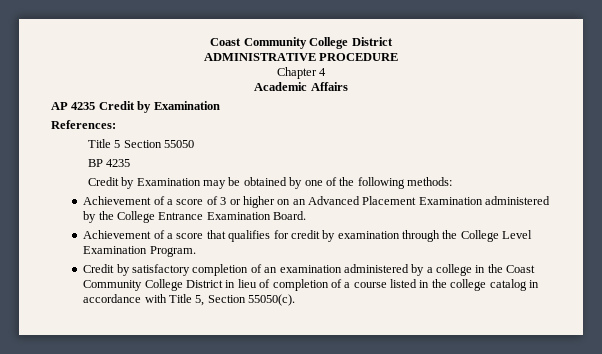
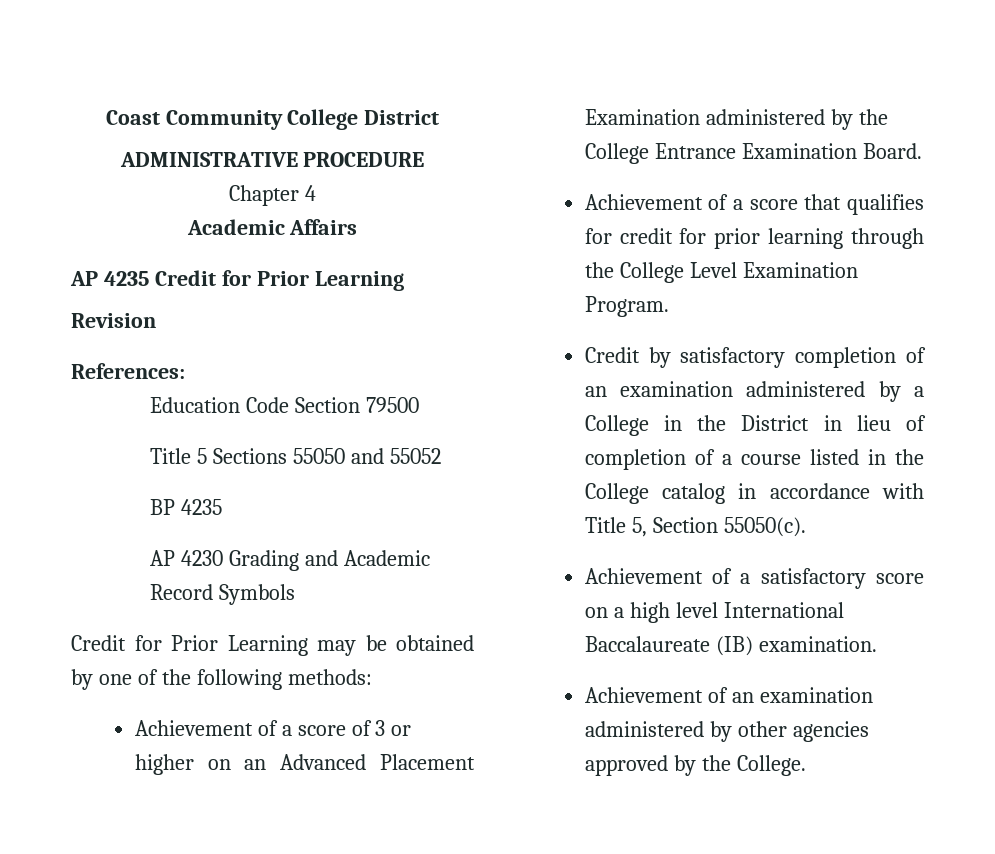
- AP 4235 Credit by Examination
+ AP 4235 Credit for Prior Learning
+ Revision
  References:
+ Education Code Section 79500
- Title 5 Section 55050
+ Title 5 Sections 55050 and 55052
- Credit by Examination may be obtained by one of the following methods:
+ AP 4230 Grading and Academic Record Symbols
+ Credit for Prior Learning may be obtained by one of the following methods:
- Achievement of a score that qualifies for credit by examination through the College Level Examination Program.
+ Achievement of a score that qualifies for credit for prior learning through the College Level Examination Program.
- Credit by satisfactory completion of an examination administered by a college in the Coast Community College District in lieu of completion of a course listed in the college catalog in accordance with Title 5, Section 55050(c).
+ Credit by satisfactory completion of an examination administered by a College in the District in lieu of completion of a course listed in the College catalog in accordance with Title 5, Section 55050(c).
+ Achievement of a satisfactory score on a high level International Baccalaureate (IB) examination.
+ Achievement of an examination administered by other agencies approved by the College.

